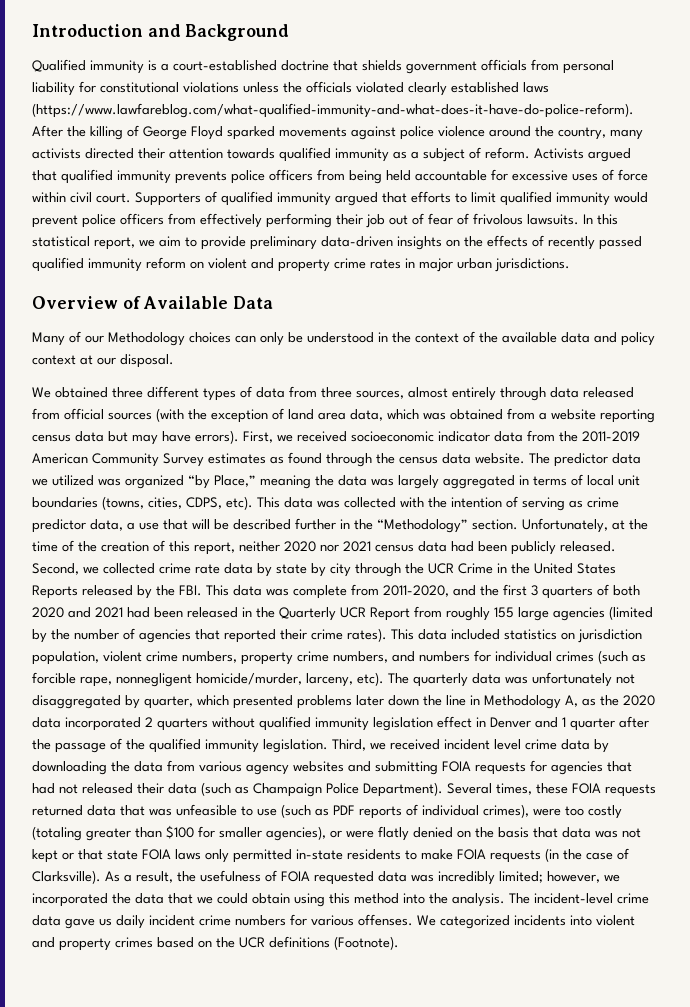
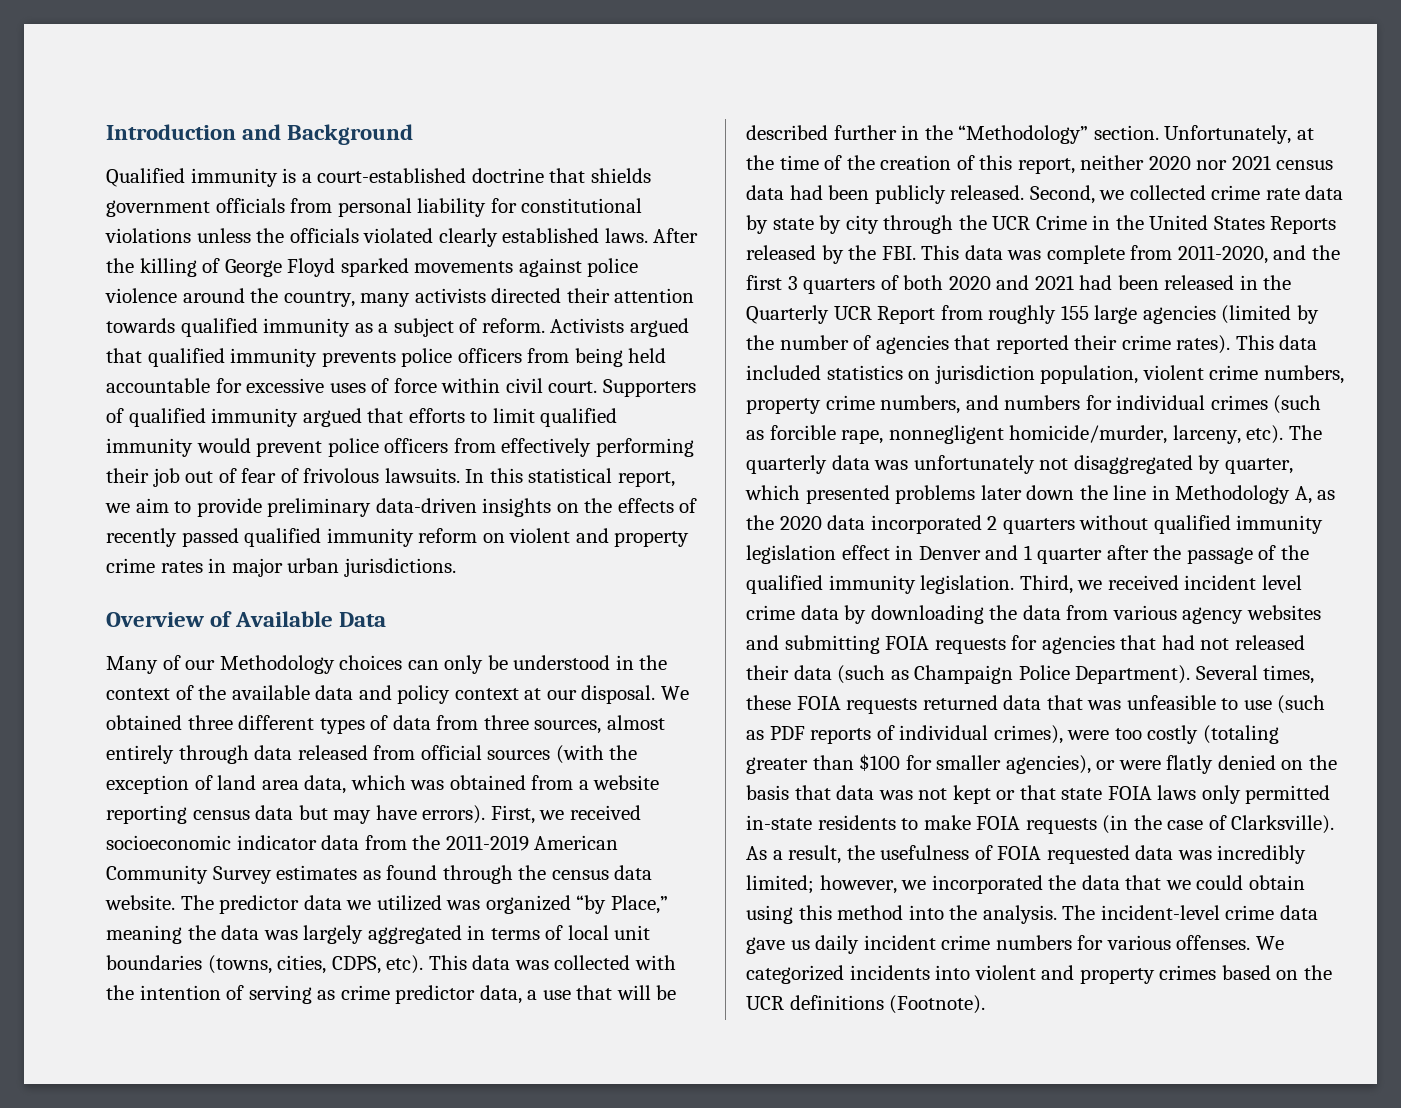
- Qualified immunity is a court-established doctrine that shields government officials from personal liability for constitutional violations unless the officials violated clearly established laws (https://www.lawfareblog.com/what-qualified-immunity-and-what-does-it-have-do-police-reform). After the killing of George Floyd sparked movements against police violence around the country, many activists directed their attention towards qualified immunity as a subject of reform.
+ Qualified immunity is a court-established doctrine that shields government officials from personal liability for constitutional violations unless the officials violated clearly established laws. After the killing of George Floyd sparked movements against police violence around the country, many activists directed their attention towards qualified immunity as a subject of reform.
- Many of our Methodology choices can only be understood in the context of the available data and policy context at our disposal.
- We obtained three different types of data from three sources, almost entirely through data released from official sources (with the exception of land area data, which was obtained from a website reporting census data but may have errors).
+ Many of our Methodology choices can only be understood in the context of the available data and policy context at our disposal. We obtained three different types of data from three sources, almost entirely through data released from official sources (with the exception of land area data, which was obtained from a website reporting census data but may have errors).

